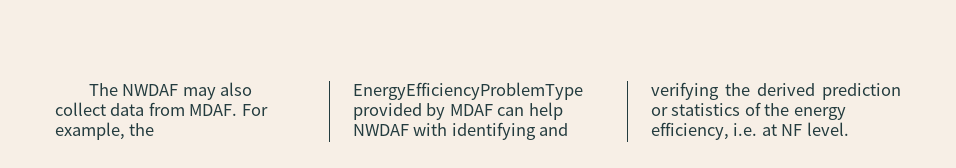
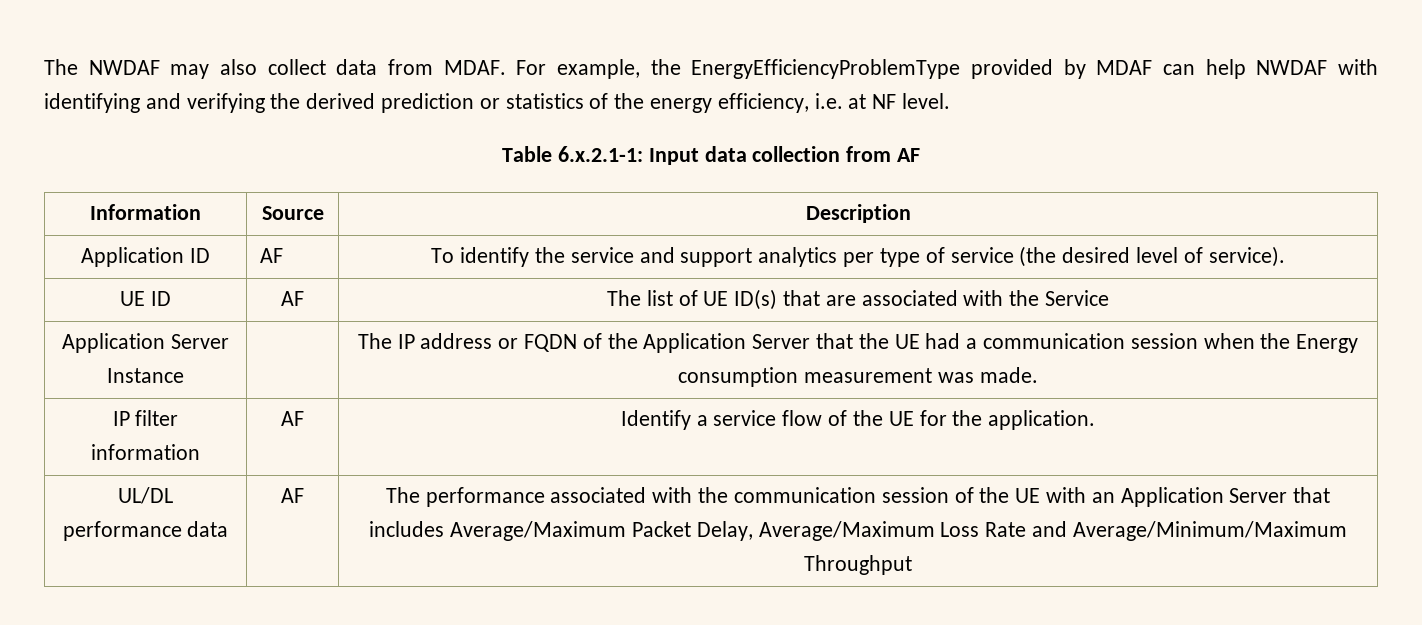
+ Table 6.x.2.1-1: Input data collection from AF
+ Information | Source | Description
+ Application ID | AF | To identify the service and support analytics per type of service (the desired level of service).
+ UE ID | AF | The list of UE ID(s) that are associated with the Service
+ Application Server Instance | | The IP address or FQDN of the Application Server that the UE had a communication session when the Energy consumption measurement was made.
+ IP filter information | AF | Identify a service flow of the UE for the application.
+ UL/DL performance data | AF | The performance associated with the communication session of the UE with an Application Server that includes Average/Maximum Packet Delay, Average/Maximum Loss Rate and Average/Minimum/Maximum Throughput

